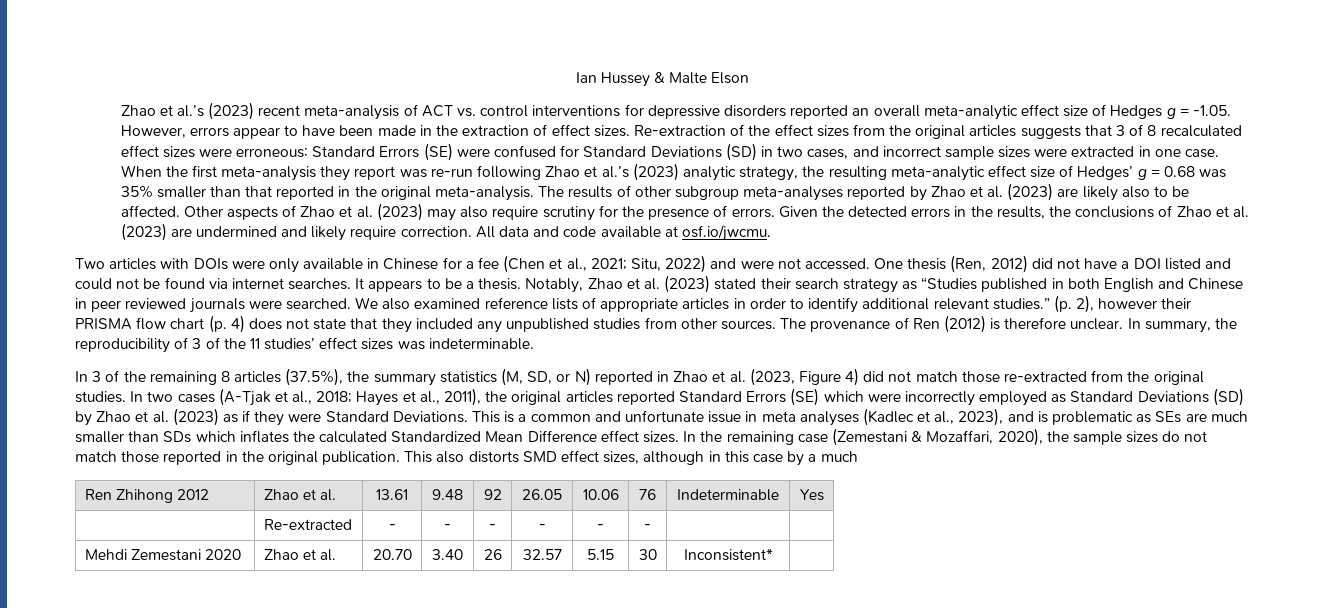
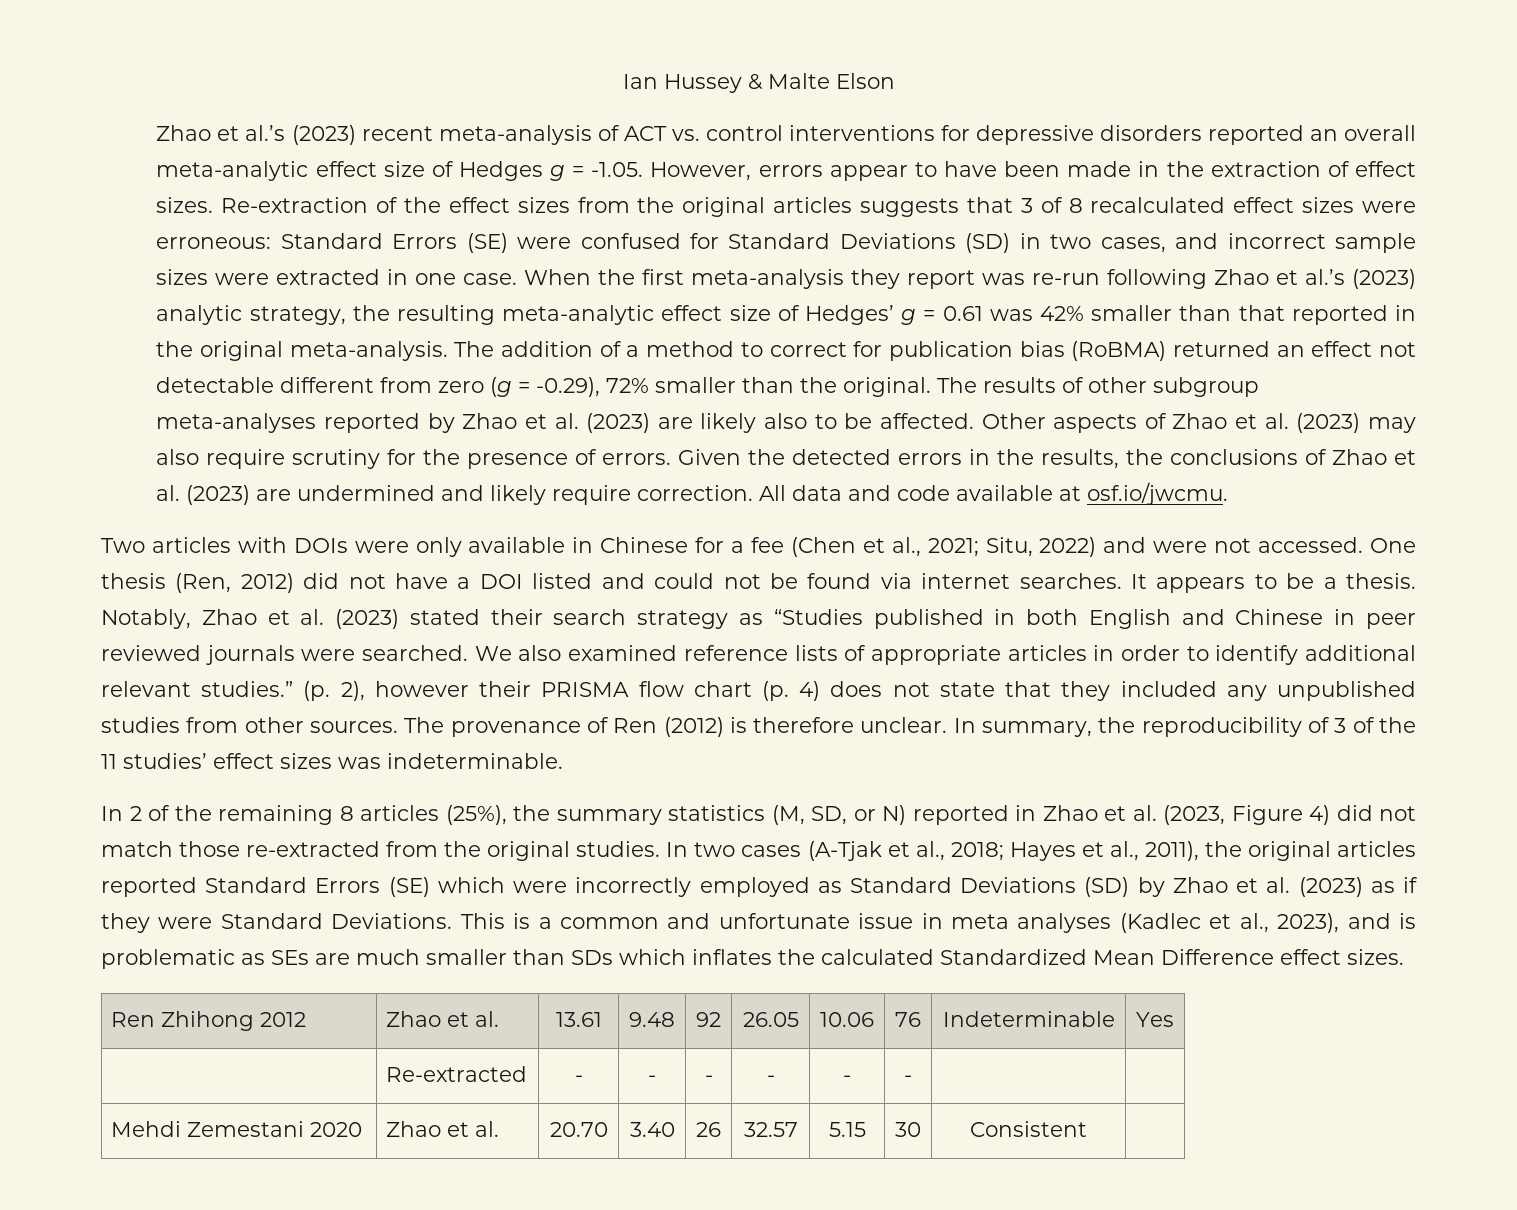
- When the first meta-analysis they report was re-run following Zhao et al.’s (2023) analytic strategy, the resulting meta-analytic effect size of Hedges’ g = 0.68 was 35% smaller than that reported in the original meta-analysis.
+ When the first meta-analysis they report was re-run following Zhao et al.’s (2023) analytic strategy, the resulting meta-analytic effect size of Hedges’ g = 0.61 was 42% smaller than that reported in the original meta-analysis.
- The results of other subgroup meta-analyses reported by Zhao et al. (2023) are likely also to be affected.
+ The addition of a method to correct for publication bias (RoBMA) returned an effect not detectable different from zero (g = -0.29), 72% smaller than the original. The results of other subgroup meta-analyses reported by Zhao et al. (2023) are likely also to be affected.
- In 3 of the remaining 8 articles (37.5%), the summary statistics (M, SD, or N) reported in Zhao et al. (2023, Figure 4) did not match those re-extracted from the original studies.
+ In 2 of the remaining 8 articles (25%), the summary statistics (M, SD, or N) reported in Zhao et al. (2023, Figure 4) did not match those re-extracted from the original studies.
- In the remaining case (Zemestani & Mozaffari, 2020), the sample sizes do not match those reported in the original publication. This also distorts SMD effect sizes, although in this case by a much
- Mehdi Zemestani 2020 | Zhao et al. | 20.70 | 3.40 | 26 | 32.57 | 5.15 | 30 | Inconsistent* |
+ Mehdi Zemestani 2020 | Zhao et al. | 20.70 | 3.40 | 26 | 32.57 | 5.15 | 30 | Consistent |

